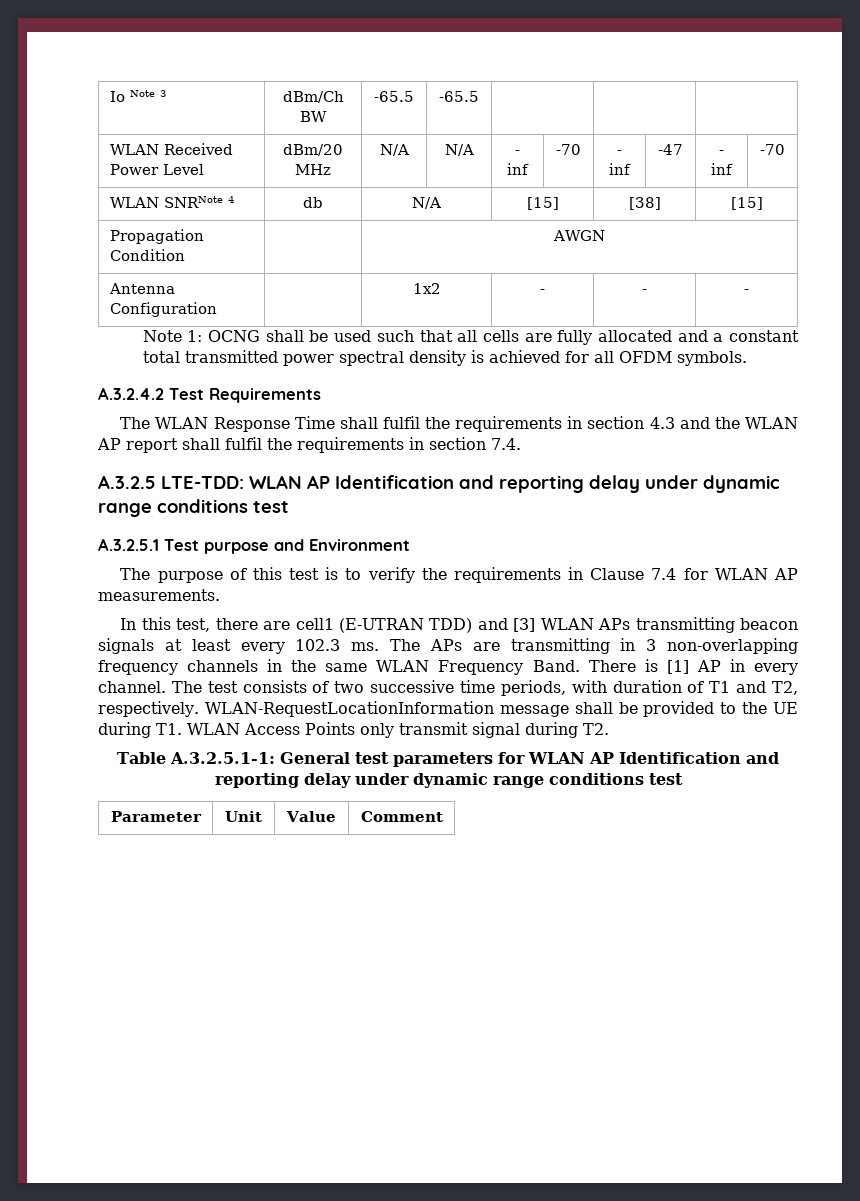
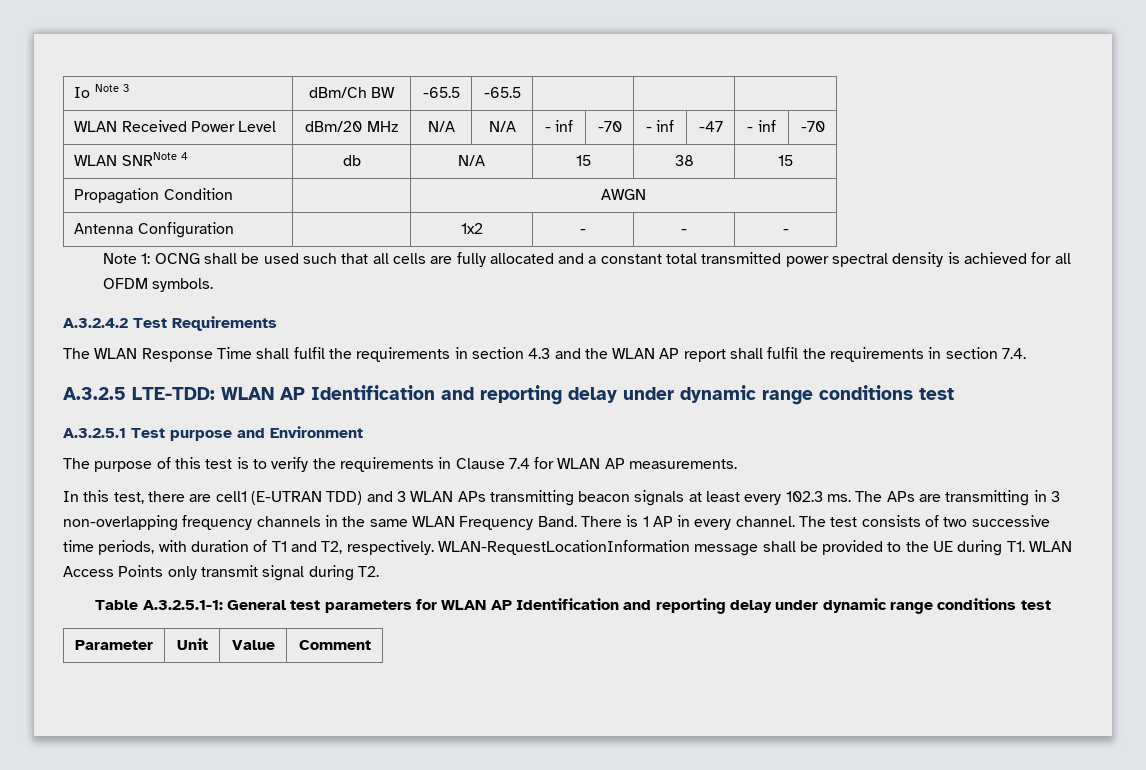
- WLAN SNRNote 4 | db | N/A | [15] | [38] | [15]
+ WLAN SNRNote 4 | db | N/A | 15 | 38 | 15
- In this test, there are cell1 (E-UTRAN TDD) and [3] WLAN APs transmitting beacon signals at least every 102.3 ms.
+ In this test, there are cell1 (E-UTRAN TDD) and 3 WLAN APs transmitting beacon signals at least every 102.3 ms.
- There is [1] AP in every channel.
+ There is 1 AP in every channel.

